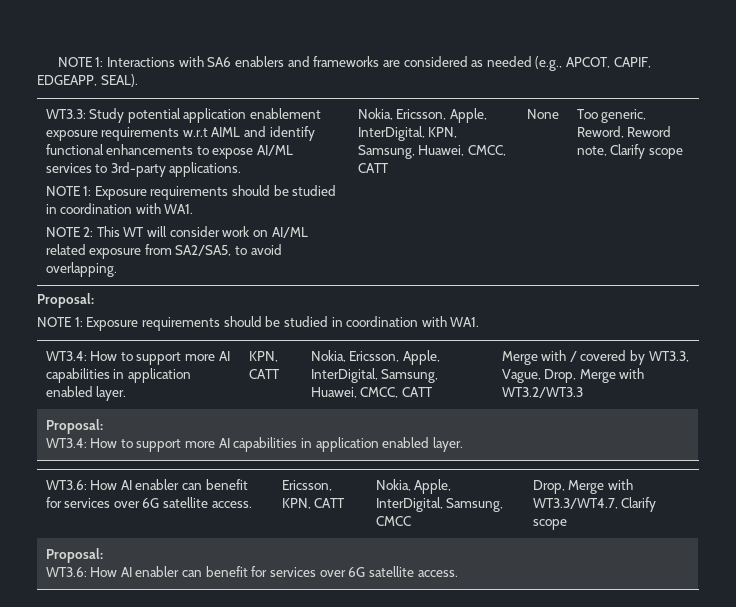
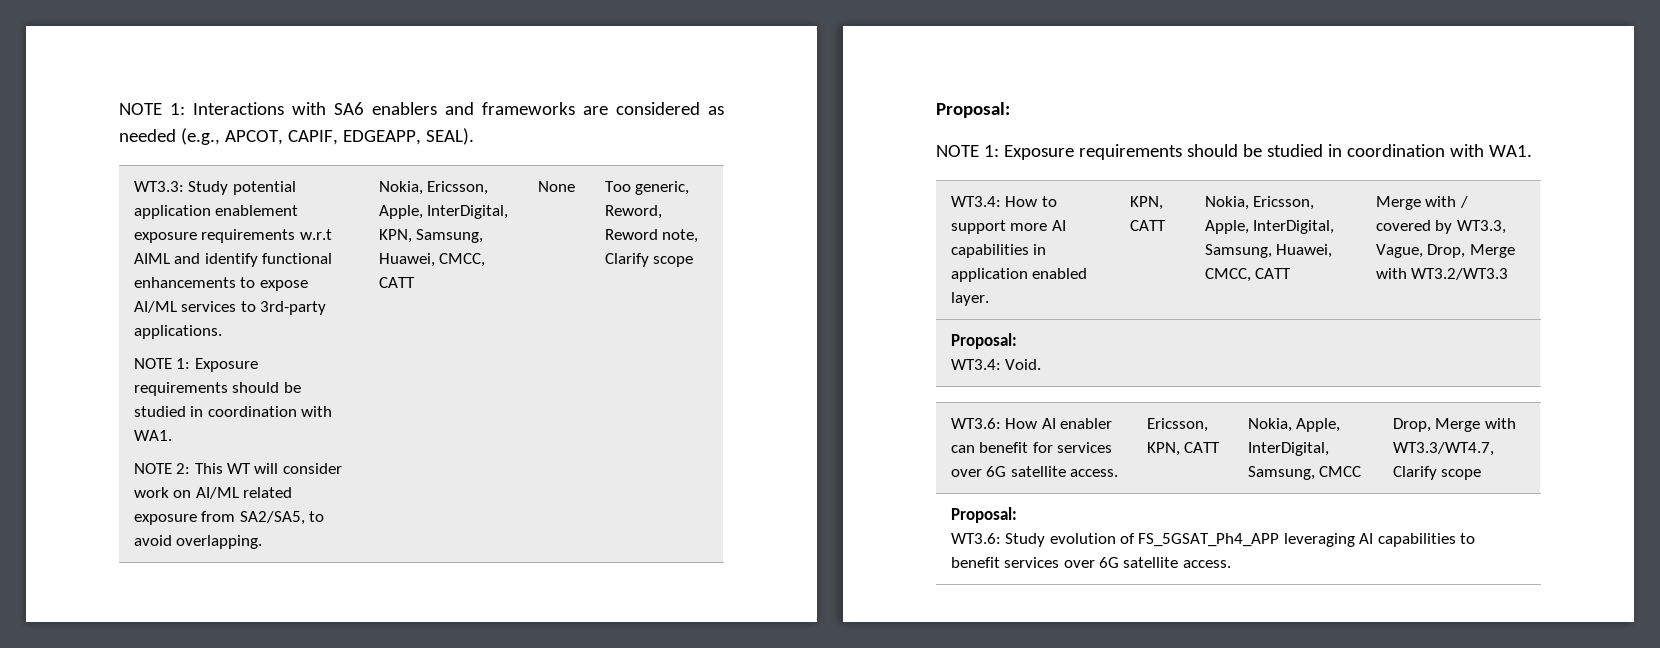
  WT3.4: How to support more AI capabilities in application enabled layer. | KPN, CATT | Nokia, Ericsson, Apple, InterDigital, Samsung, Huawei, CMCC, CATT | Merge with / covered by WT3.3, Vague, Drop, Merge with WT3.2/WT3.3
  Proposal:
- WT3.4: How to support more AI capabilities in application enabled layer.
+ WT3.4: Void.
  WT3.6: How AI enabler can benefit for services over 6G satellite access. | Ericsson, KPN, CATT | Nokia, Apple, InterDigital, Samsung, CMCC | Drop, Merge with WT3.3/WT4.7, Clarify scope
  Proposal:
- WT3.6: How AI enabler can benefit for services over 6G satellite access.
+ WT3.6: Study evolution of FS_5GSAT_Ph4_APP leveraging AI capabilities to benefit services over 6G satellite access.

